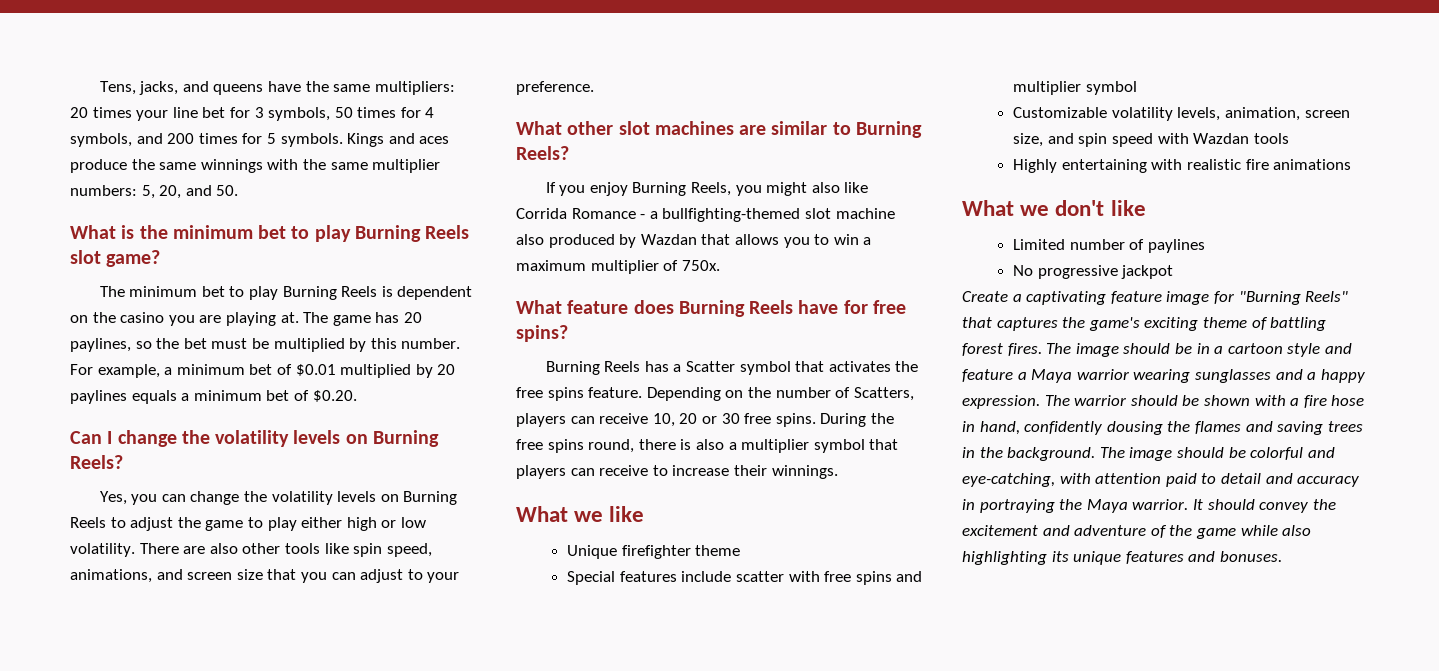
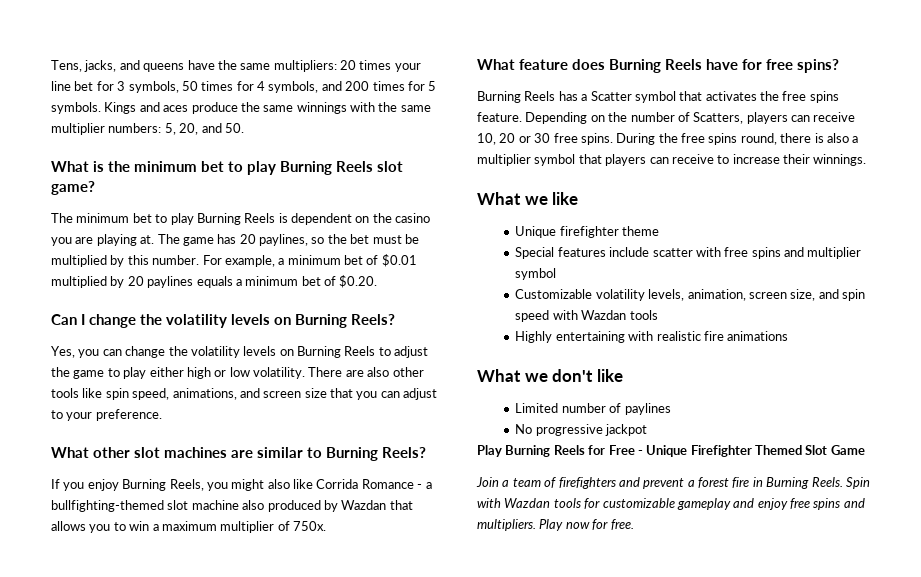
- Create a captivating feature image for "Burning Reels" that captures the game's exciting theme of battling forest fires. The image should be in a cartoon style and feature a Maya warrior wearing sunglasses and a happy expression. The warrior should be shown with a fire hose in hand, confidently dousing the flames and saving trees in the background. The image should be colorful and eye-catching, with attention paid to detail and accuracy in portraying the Maya warrior. It should convey the excitement and adventure of the game while also highlighting its unique features and bonuses.
+ Play Burning Reels for Free - Unique Firefighter Themed Slot Game
+ Join a team of firefighters and prevent a forest fire in Burning Reels. Spin with Wazdan tools for customizable gameplay and enjoy free spins and multipliers. Play now for free.

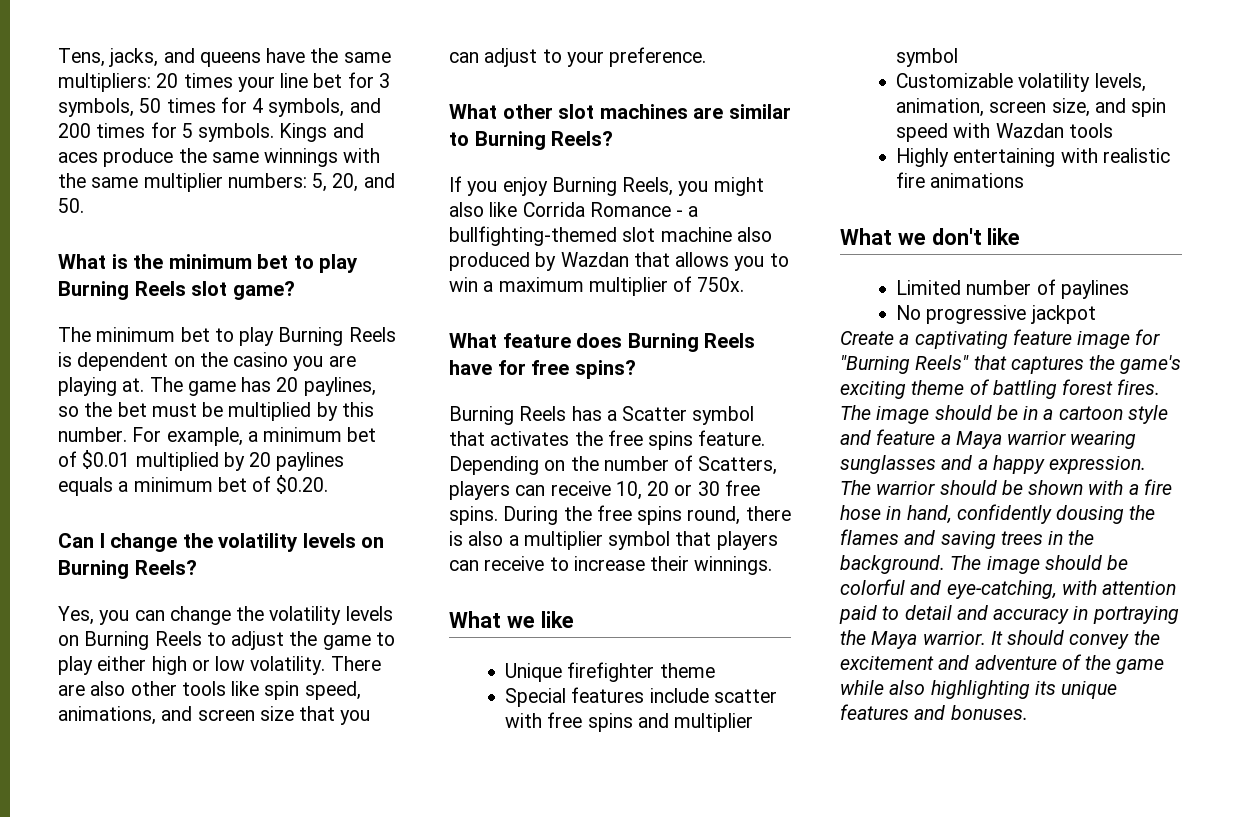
- Play Burning Reels for Free - Unique Firefighter Themed Slot Game
- Join a team of firefighters and prevent a forest fire in Burning Reels. Spin with Wazdan tools for customizable gameplay and enjoy free spins and multipliers. Play now for free.
+ Create a captivating feature image for "Burning Reels" that captures the game's exciting theme of battling forest fires. The image should be in a cartoon style and feature a Maya warrior wearing sunglasses and a happy expression. The warrior should be shown with a fire hose in hand, confidently dousing the flames and saving trees in the background. The image should be colorful and eye-catching, with attention paid to detail and accuracy in portraying the Maya warrior. It should convey the excitement and adventure of the game while also highlighting its unique features and bonuses.

